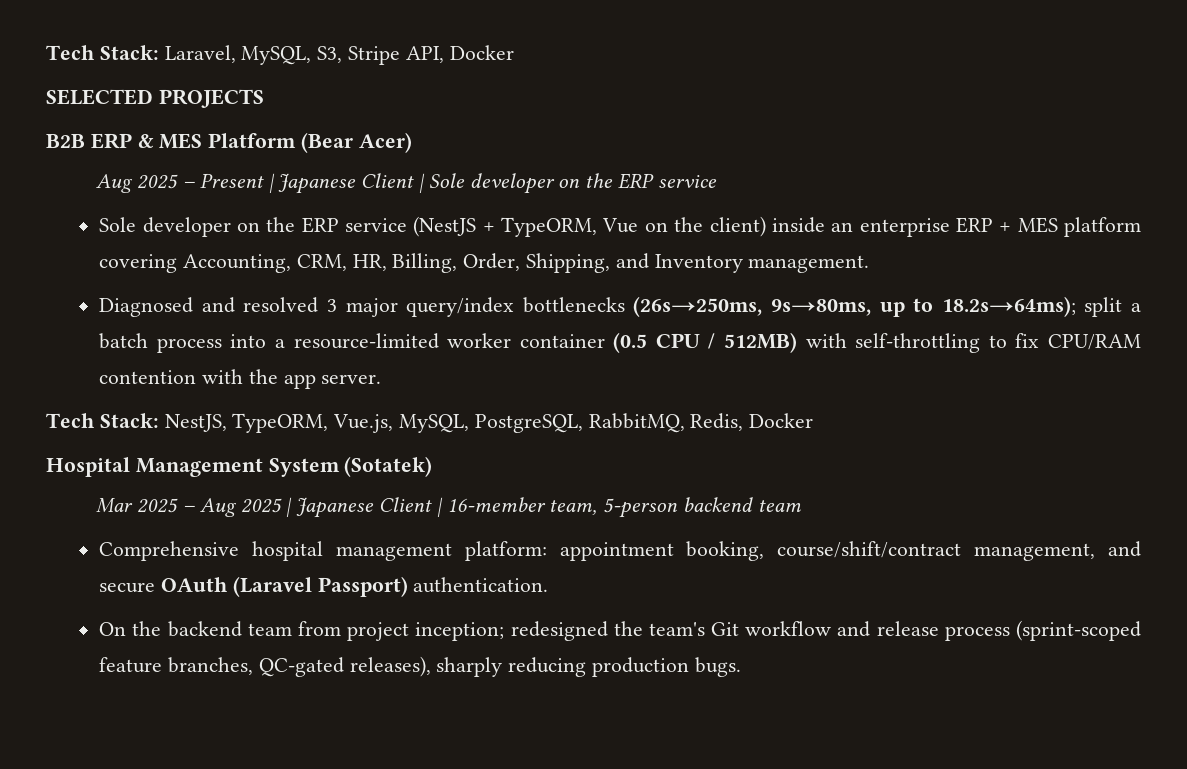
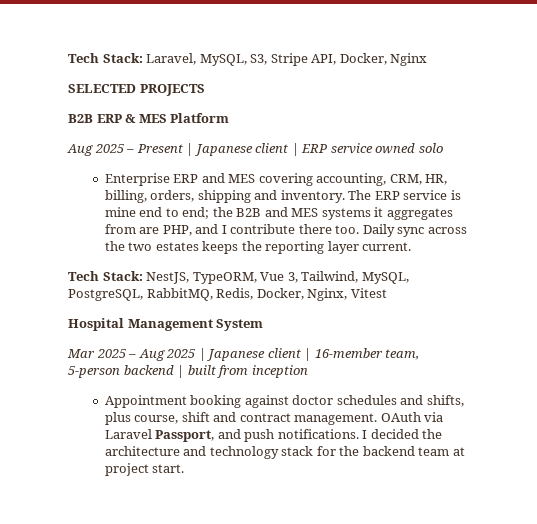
- Tech Stack: Laravel, MySQL, S3, Stripe API, Docker
+ Tech Stack: Laravel, MySQL, S3, Stripe API, Docker, Nginx
- B2B ERP & MES Platform (Bear Acer)
+ B2B ERP & MES Platform
- Aug 2025 – Present | Japanese Client | Sole developer on the ERP service
- Sole developer on the ERP service (NestJS + TypeORM, Vue on the client) inside an enterprise ERP + MES platform covering Accounting, CRM, HR, Billing, Order, Shipping, and Inventory management.
- Diagnosed and resolved 3 major query/index bottlenecks (26s→250ms, 9s→80ms, up to 18.2s→64ms); split a batch process into a resource-limited worker container (0.5 CPU / 512MB) with self-throttling to fix CPU/RAM contention with the app server.
+ Aug 2025 – Present | Japanese client | ERP service owned solo
+ Enterprise ERP and MES covering accounting, CRM, HR, billing, orders, shipping and inventory. The ERP service is mine end to end; the B2B and MES systems it aggregates from are PHP, and I contribute there too. Daily sync across the two estates keeps the reporting layer current.
- Tech Stack: NestJS, TypeORM, Vue.js, MySQL, PostgreSQL, RabbitMQ, Redis, Docker
+ Tech Stack: NestJS, TypeORM, Vue 3, Tailwind, MySQL, PostgreSQL, RabbitMQ, Redis, Docker, Nginx, Vitest
- Hospital Management System (Sotatek)
+ Hospital Management System
- Mar 2025 – Aug 2025 | Japanese Client | 16-member team, 5-person backend team
- Comprehensive hospital management platform: appointment booking, course/shift/contract management, and secure OAuth (Laravel Passport) authentication.
- On the backend team from project inception; redesigned the team's Git workflow and release process (sprint-scoped feature branches, QC-gated releases), sharply reducing production bugs.
+ Mar 2025 – Aug 2025 | Japanese client | 16-member team, 5-person backend | built from inception
+ Appointment booking against doctor schedules and shifts, plus course, shift and contract management. OAuth via Laravel Passport, and push notifications. I decided the architecture and technology stack for the backend team at project start.

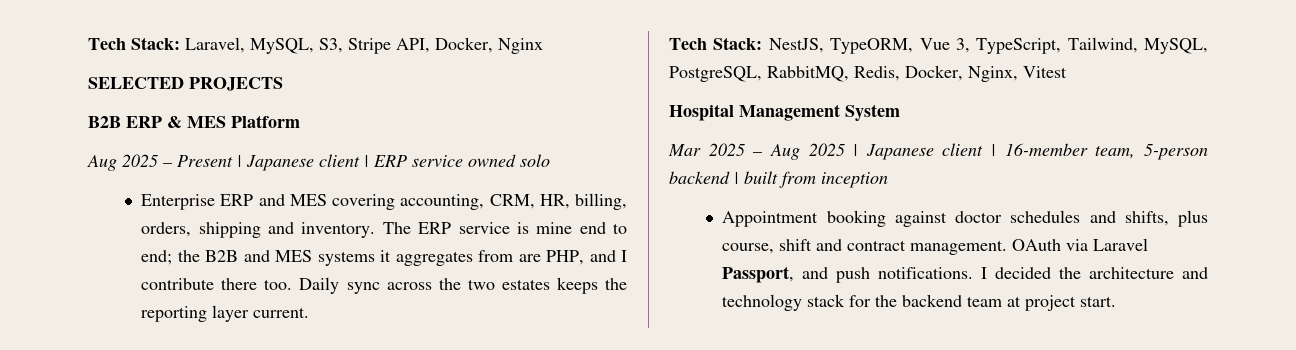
- Tech Stack: NestJS, TypeORM, Vue 3, Tailwind, MySQL, PostgreSQL, RabbitMQ, Redis, Docker, Nginx, Vitest
+ Tech Stack: NestJS, TypeORM, Vue 3, TypeScript, Tailwind, MySQL, PostgreSQL, RabbitMQ, Redis, Docker, Nginx, Vitest

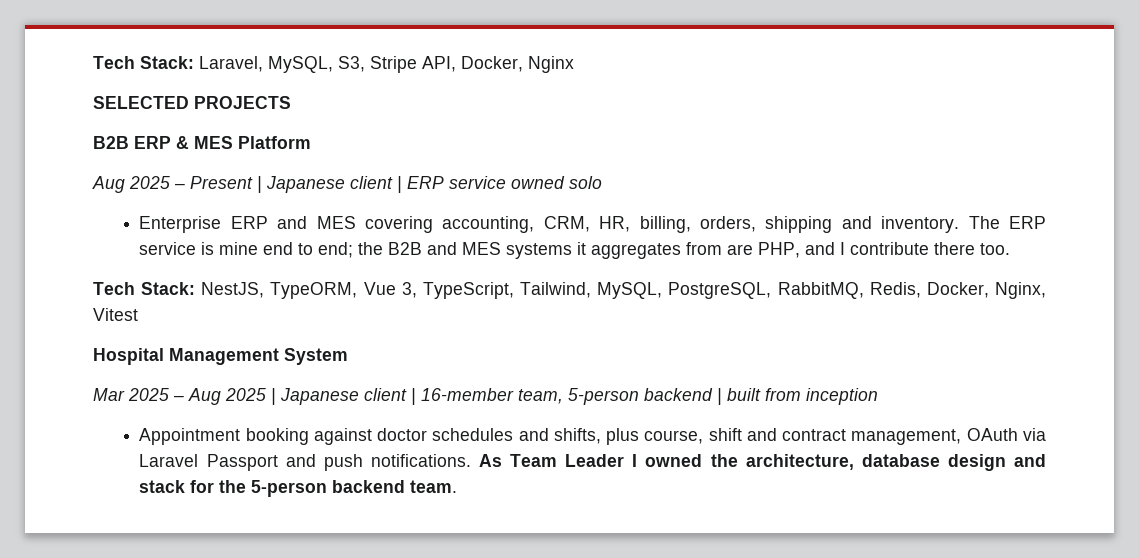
- Daily sync across the two estates keeps the reporting layer current.
- Appointment booking against doctor schedules and shifts, plus course, shift and contract management. OAuth via Laravel Passport, and push notifications.
+ Appointment booking against doctor schedules and shifts, plus course, shift and contract management, OAuth via Laravel Passport and push notifications.
- I decided the architecture and technology stack for the backend team at project start.
+ As Team Leader I owned the architecture, database design and stack for the 5-person backend team.

